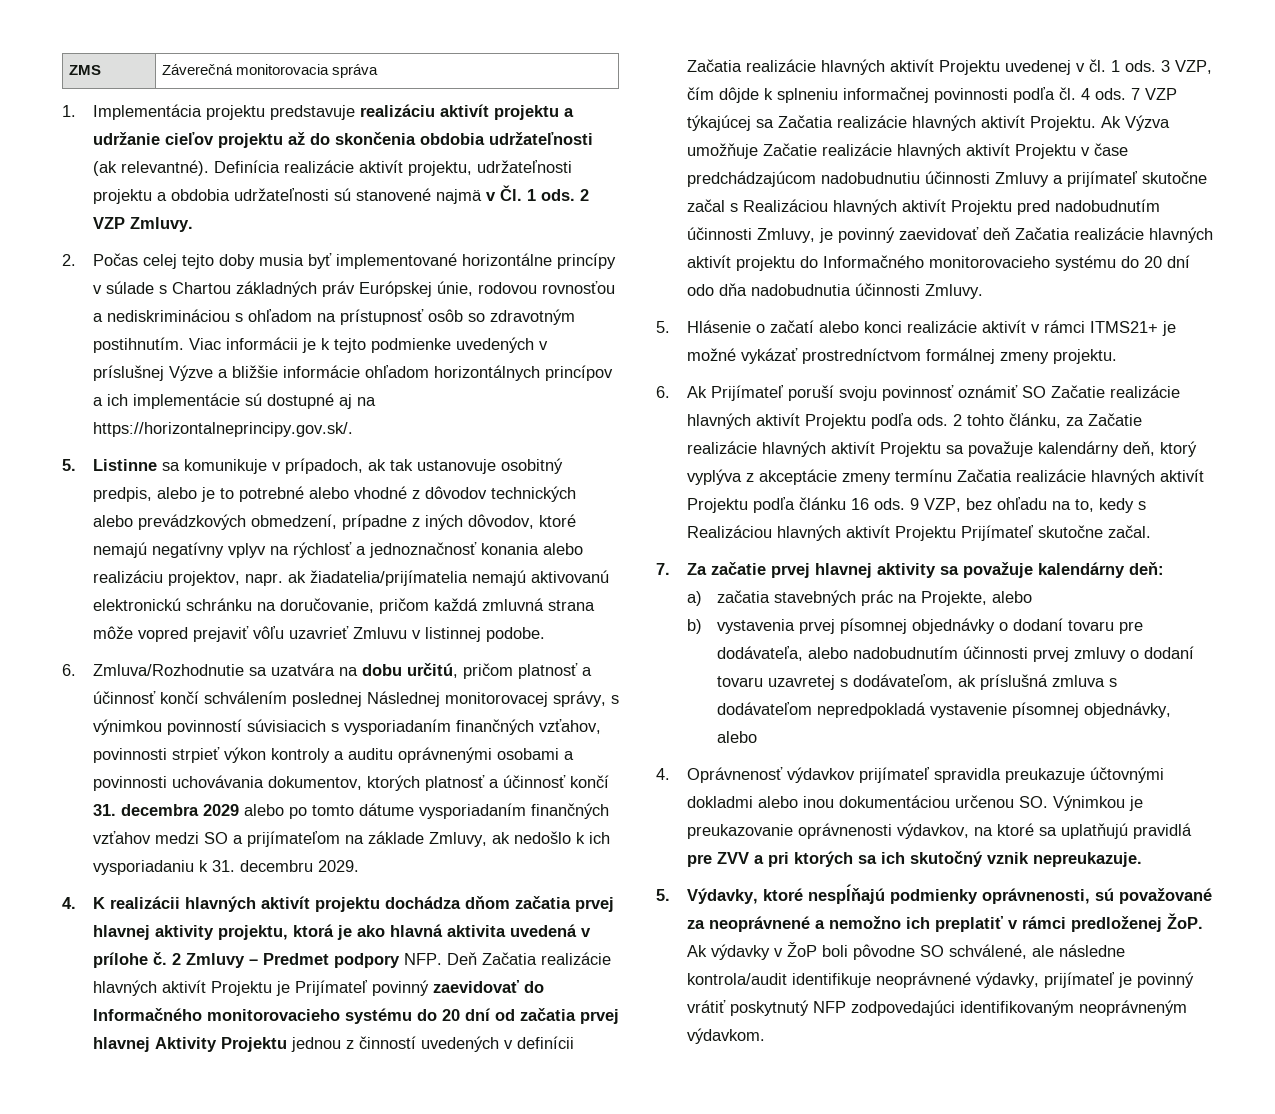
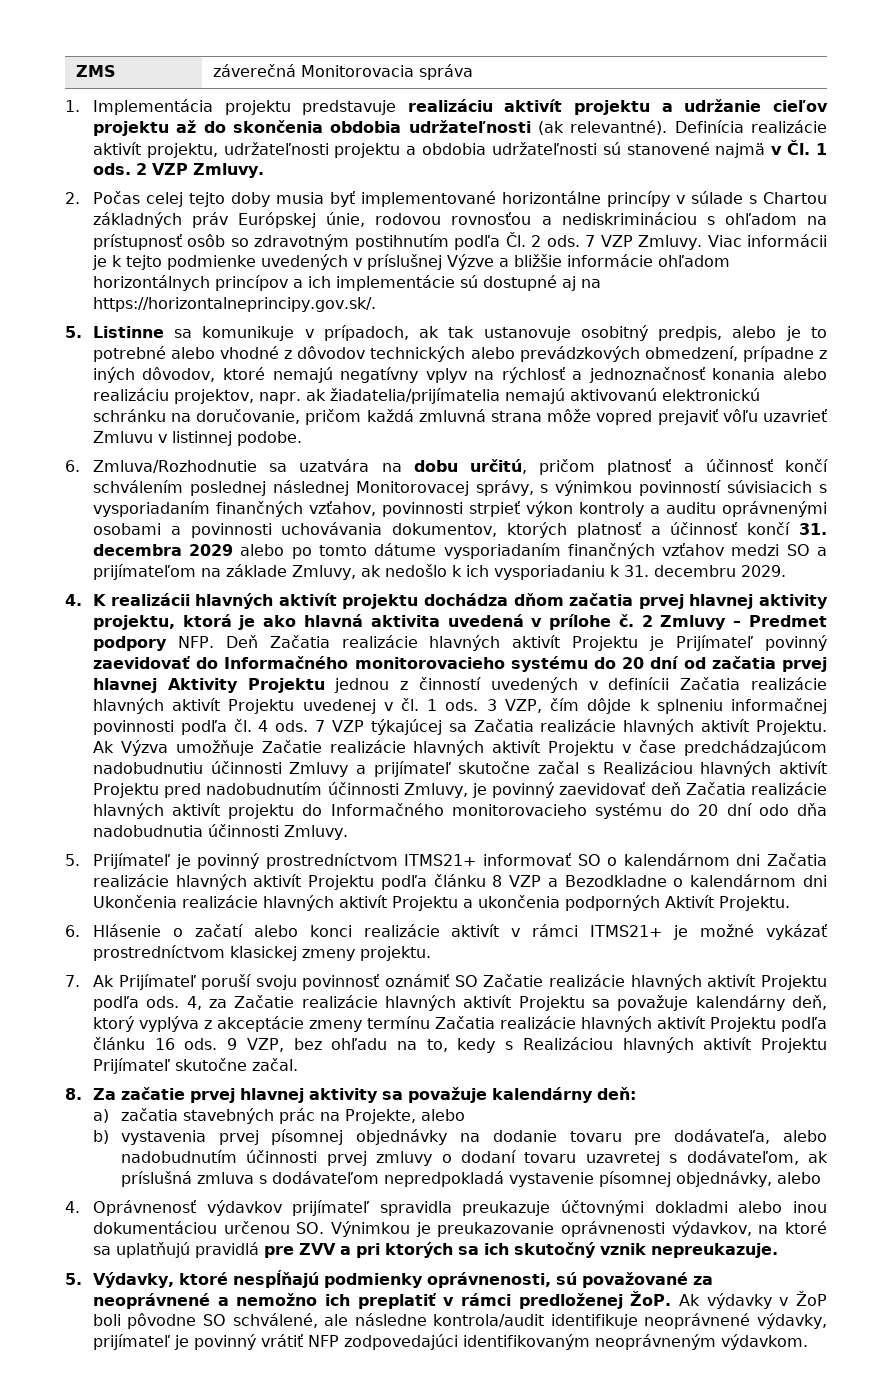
- ZMS | Záverečná monitorovacia správa
+ ZMS | záverečná Monitorovacia správa
- 2. Počas celej tejto doby musia byť implementované horizontálne princípy v súlade s Chartou základných práv Európskej únie, rodovou rovnosťou a nediskrimináciou s ohľadom na prístupnosť osôb so zdravotným postihnutím.
+ 2. Počas celej tejto doby musia byť implementované horizontálne princípy v súlade s Chartou základných práv Európskej únie, rodovou rovnosťou a nediskrimináciou s ohľadom na prístupnosť osôb so zdravotným postihnutím podľa Čl. 2 ods. 7 VZP Zmluvy.
- 6. Zmluva/Rozhodnutie sa uzatvára na dobu určitú, pričom platnosť a účinnosť končí schválením poslednej Následnej monitorovacej správy, s výnimkou povinností súvisiacich s vysporiadaním finančných vzťahov, povinnosti strpieť výkon kontroly a auditu oprávnenými osobami a povinnosti uchovávania dokumentov, ktorých platnosť a účinnosť končí 31. decembra 2029 alebo po tomto dátume vysporiadaním finančných vzťahov medzi SO a prijímateľom na základe Zmluvy, ak nedošlo k ich vysporiadaniu k 31. decembru 2029.
+ 6. Zmluva/Rozhodnutie sa uzatvára na dobu určitú, pričom platnosť a účinnosť končí schválením poslednej následnej Monitorovacej správy, s výnimkou povinností súvisiacich s vysporiadaním finančných vzťahov, povinnosti strpieť výkon kontroly a auditu oprávnenými osobami a povinnosti uchovávania dokumentov, ktorých platnosť a účinnosť končí 31. decembra 2029 alebo po tomto dátume vysporiadaním finančných vzťahov medzi SO a prijímateľom na základe Zmluvy, ak nedošlo k ich vysporiadaniu k 31. decembru 2029.
- 5. Hlásenie o začatí alebo konci realizácie aktivít v rámci ITMS21+ je možné vykázať prostredníctvom formálnej zmeny projektu.
+ 5. Prijímateľ je povinný prostredníctvom ITMS21+ informovať SO o kalendárnom dni Začatia realizácie hlavných aktivít Projektu podľa článku 8 VZP a Bezodkladne o kalendárnom dni Ukončenia realizácie hlavných aktivít Projektu a ukončenia podporných Aktivít Projektu.
+ 6. Hlásenie o začatí alebo konci realizácie aktivít v rámci ITMS21+ je možné vykázať prostredníctvom klasickej zmeny projektu.
- 6. Ak Prijímateľ poruší svoju povinnosť oznámiť SO Začatie realizácie hlavných aktivít Projektu podľa ods.
+ 7. Ak Prijímateľ poruší svoju povinnosť oznámiť SO Začatie realizácie hlavných aktivít Projektu podľa ods.
- 2 tohto článku, za Začatie realizácie hlavných aktivít Projektu sa považuje kalendárny deň, ktorý vyplýva z akceptácie zmeny termínu Začatia realizácie hlavných aktivít Projektu podľa článku 16 ods.
+ 4, za Začatie realizácie hlavných aktivít Projektu sa považuje kalendárny deň, ktorý vyplýva z akceptácie zmeny termínu Začatia realizácie hlavných aktivít Projektu podľa článku 16 ods.
- 7. Za začatie prvej hlavnej aktivity sa považuje kalendárny deň:
+ 8. Za začatie prvej hlavnej aktivity sa považuje kalendárny deň:
- b) vystavenia prvej písomnej objednávky o dodaní tovaru pre dodávateľa, alebo nadobudnutím účinnosti prvej zmluvy o dodaní tovaru uzavretej s dodávateľom, ak príslušná zmluva s dodávateľom nepredpokladá vystavenie písomnej objednávky, alebo
+ b) vystavenia prvej písomnej objednávky na dodanie tovaru pre dodávateľa, alebo nadobudnutím účinnosti prvej zmluvy o dodaní tovaru uzavretej s dodávateľom, ak príslušná zmluva s dodávateľom nepredpokladá vystavenie písomnej objednávky, alebo
- 5. Výdavky, ktoré nespĺňajú podmienky oprávnenosti, sú považované za neoprávnené a nemožno ich preplatiť v rámci predloženej ŽoP. Ak výdavky v ŽoP boli pôvodne SO schválené, ale následne kontrola/audit identifikuje neoprávnené výdavky, prijímateľ je povinný vrátiť poskytnutý NFP zodpovedajúci identifikovaným neoprávneným výdavkom.
+ 5. Výdavky, ktoré nespĺňajú podmienky oprávnenosti, sú považované za neoprávnené a nemožno ich preplatiť v rámci predloženej ŽoP. Ak výdavky v ŽoP boli pôvodne SO schválené, ale následne kontrola/audit identifikuje neoprávnené výdavky, prijímateľ je povinný vrátiť NFP zodpovedajúci identifikovaným neoprávneným výdavkom.

